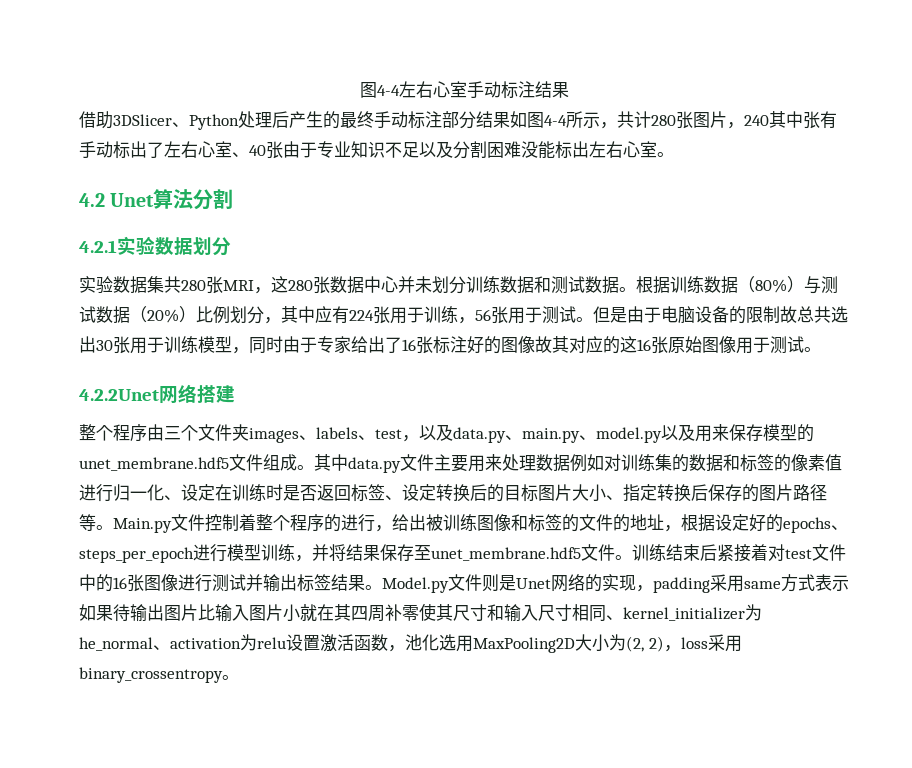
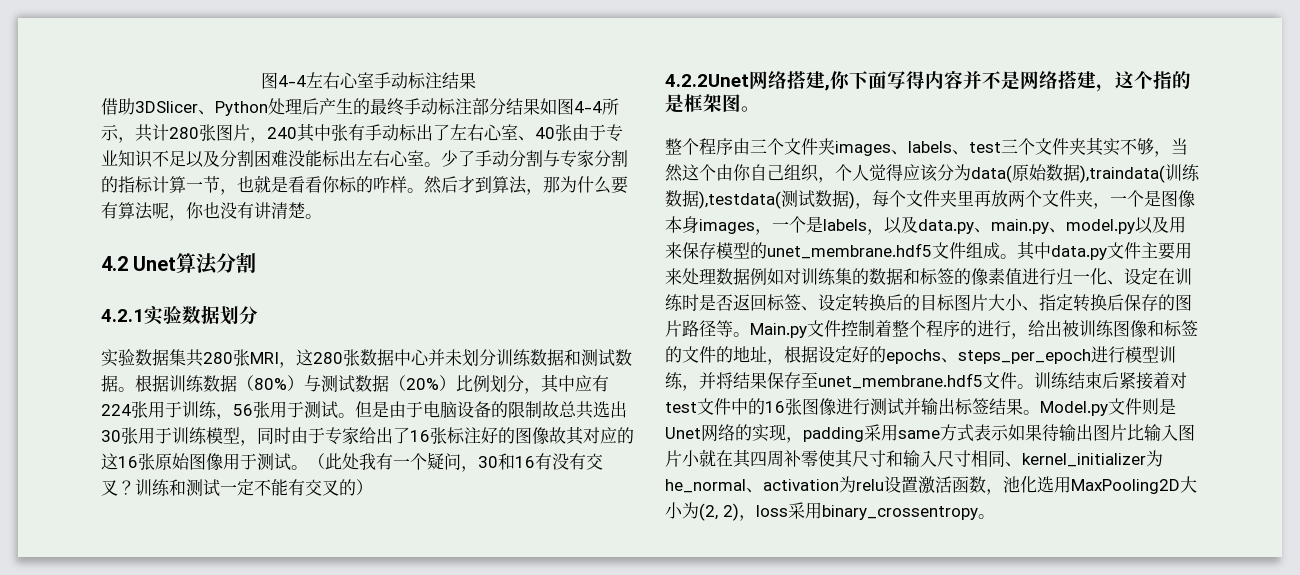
+ 少了手动分割与专家分割的指标计算一节，也就是看看你标的咋样。然后才到算法，那为什么要有算法呢，你也没有讲清楚。
- 但是由于电脑设备的限制故总共选出30张用于训练模型，同时由于专家给出了16张标注好的图像故其对应的这16张原始图像用于测试。
- 4.2.2Unet网络搭建
+ 但是由于电脑设备的限制故总共选出30张用于训练模型，同时由于专家给出了16张标注好的图像故其对应的这16张原始图像用于测试。（此处我有一个疑问，30和16有没有交叉？训练和测试一定不能有交叉的）
+ 4.2.2Unet网络搭建,你下面写得内容并不是网络搭建，这个指的是框架图。
- 整个程序由三个文件夹images、labels、test，以及data.py、main.py、model.py以及用来保存模型的unet_membrane.hdf5文件组成。
+ 整个程序由三个文件夹images、labels、test三个文件夹其实不够，当然这个由你自己组织，个人觉得应该分为data(原始数据),traindata(训练数据),testdata(测试数据)，每个文件夹里再放两个文件夹，一个是图像本身images，一个是labels，以及data.py、main.py、model.py以及用来保存模型的unet_membrane.hdf5文件组成。

